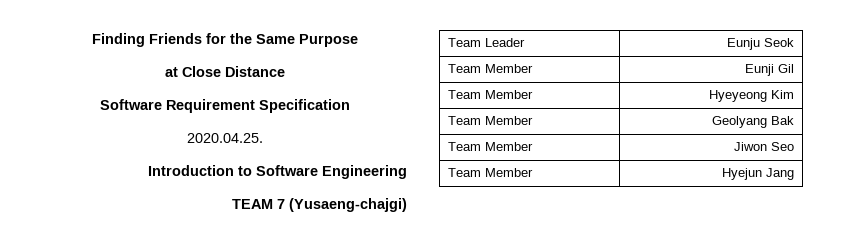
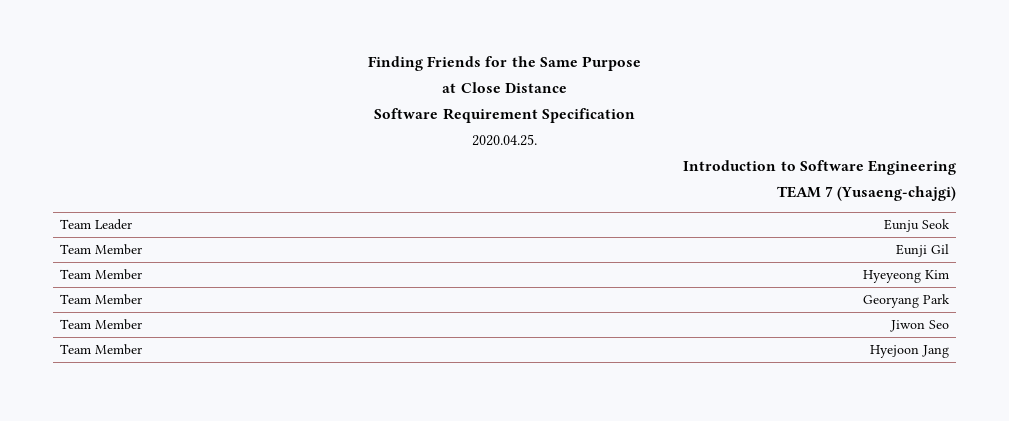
- Team Member | Geolyang Bak
+ Team Member | Georyang Park
- Team Member | Hyejun Jang
+ Team Member | Hyejoon Jang

